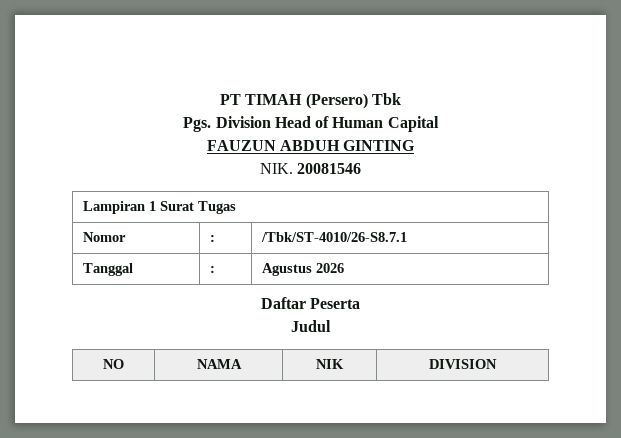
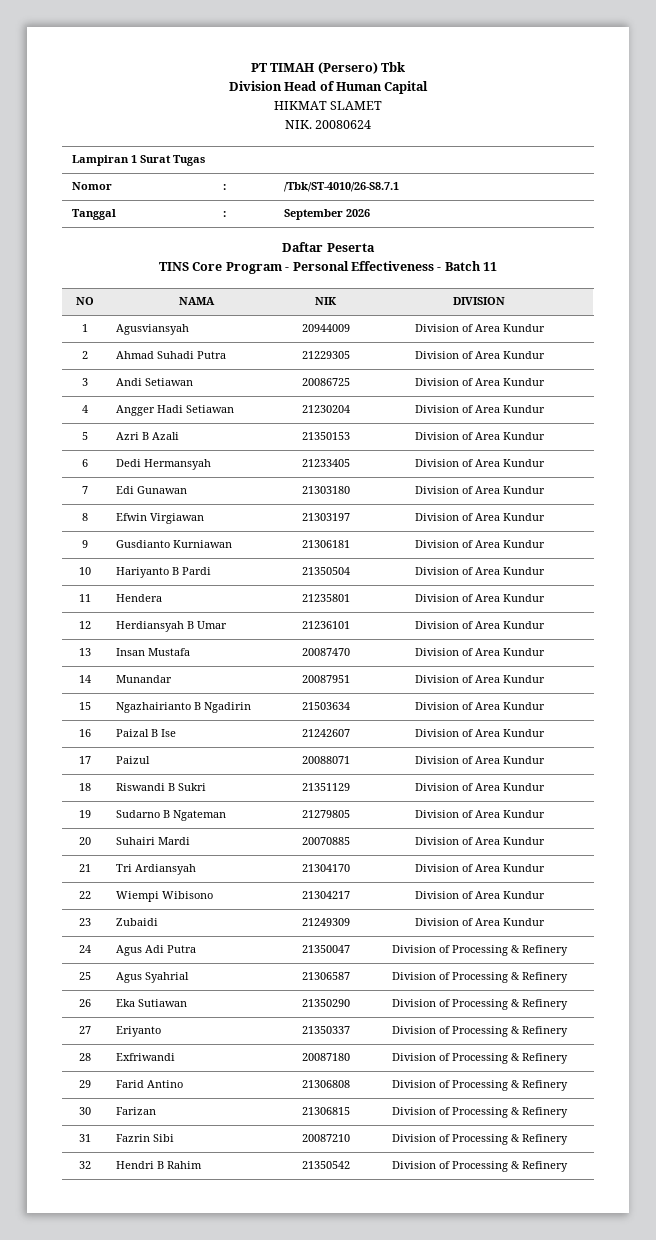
- Pgs. Division Head of Human Capital
+ Division Head of Human Capital
- FAUZUN ABDUH GINTING
+ HIKMAT SLAMET
- NIK. 20081546
+ NIK. 20080624
- Tanggal | : | Agustus 2026
+ Tanggal | : | September 2026
- Judul
+ TINS Core Program - Personal Effectiveness - Batch 11
  NO | NAMA | NIK | DIVISION
+ 1 | Agusviansyah | 20944009 | Division of Area Kundur
+ 2 | Ahmad Suhadi Putra | 21229305 | Division of Area Kundur
+ 3 | Andi Setiawan | 20086725 | Division of Area Kundur
+ 4 | Angger Hadi Setiawan | 21230204 | Division of Area Kundur
+ 5 | Azri B Azali | 21350153 | Division of Area Kundur
+ 6 | Dedi Hermansyah | 21233405 | Division of Area Kundur
+ 7 | Edi Gunawan | 21303180 | Division of Area Kundur
+ 8 | Efwin Virgiawan | 21303197 | Division of Area Kundur
+ 9 | Gusdianto Kurniawan | 21306181 | Division of Area Kundur
+ 10 | Hariyanto B Pardi | 21350504 | Division of Area Kundur
+ 11 | Hendera | 21235801 | Division of Area Kundur
+ 12 | Herdiansyah B Umar | 21236101 | Division of Area Kundur
+ 13 | Insan Mustafa | 20087470 | Division of Area Kundur
+ 14 | Munandar | 20087951 | Division of Area Kundur
+ 15 | Ngazhairianto B Ngadirin | 21503634 | Division of Area Kundur
+ 16 | Paizal B Ise | 21242607 | Division of Area Kundur
+ 17 | Paizul | 20088071 | Division of Area Kundur
+ 18 | Riswandi B Sukri | 21351129 | Division of Area Kundur
+ 19 | Sudarno B Ngateman | 21279805 | Division of Area Kundur
+ 20 | Suhairi Mardi | 20070885 | Division of Area Kundur
+ 21 | Tri Ardiansyah | 21304170 | Division of Area Kundur
+ 22 | Wiempi Wibisono | 21304217 | Division of Area Kundur
+ 23 | Zubaidi | 21249309 | Division of Area Kundur
+ 24 | Agus Adi Putra | 21350047 | Division of Processing & Refinery
+ 25 | Agus Syahrial | 21306587 | Division of Processing & Refinery
+ 26 | Eka Sutiawan | 21350290 | Division of Processing & Refinery
+ 27 | Eriyanto | 21350337 | Division of Processing & Refinery
+ 28 | Exfriwandi | 20087180 | Division of Processing & Refinery
+ 29 | Farid Antino | 21306808 | Division of Processing & Refinery
+ 30 | Farizan | 21306815 | Division of Processing & Refinery
+ 31 | Fazrin Sibi | 20087210 | Division of Processing & Refinery
+ 32 | Hendri B Rahim | 21350542 | Division of Processing & Refinery

